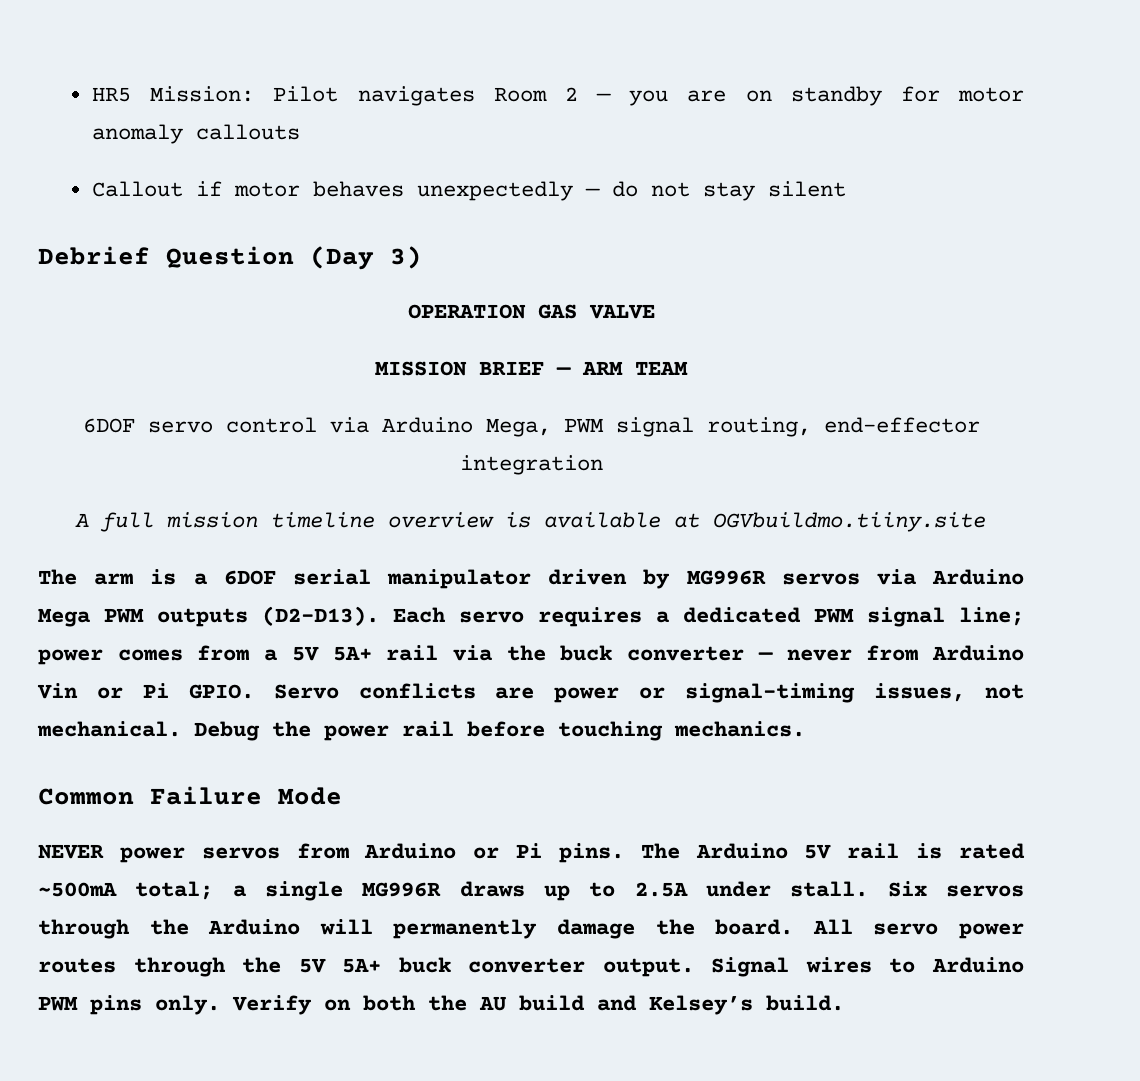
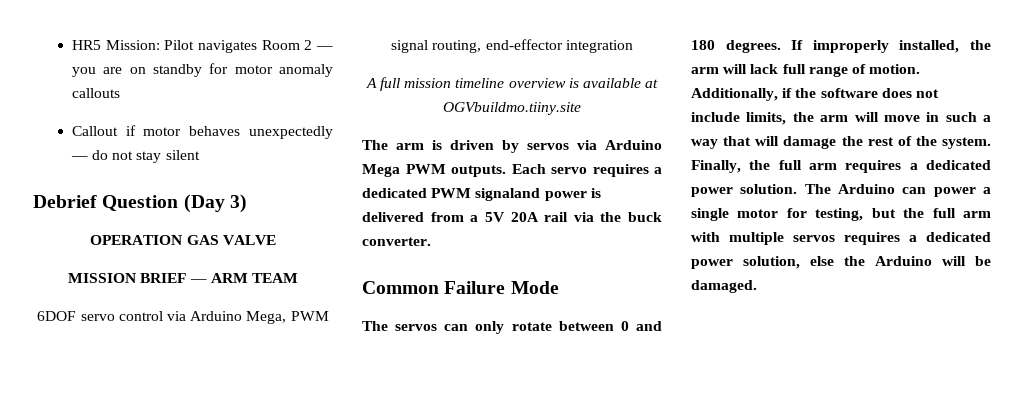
- The arm is a 6DOF serial manipulator driven by MG996R servos via Arduino Mega PWM outputs (D2–D13).
+ The arm is driven by servos via Arduino Mega PWM outputs.
- Each servo requires a dedicated PWM signal line; power comes from a 5V 5A+ rail via the buck converter — never from Arduino Vin or Pi GPIO. Servo conflicts are power or signal-timing issues, not mechanical. Debug the power rail before touching mechanics.
+ Each servo requires a dedicated PWM signaland power is delivered from a 5V 20A rail via the buck converter.
  Common Failure Mode
- NEVER power servos from Arduino or Pi pins. The Arduino 5V rail is rated ~500mA total; a single MG996R draws up to 2.5A under stall. Six servos through the Arduino will permanently damage the board. All servo power routes through the 5V 5A+ buck converter output. Signal wires to Arduino PWM pins only. Verify on both the AU build and Kelsey’s build.
+ The servos can only rotate between 0 and 180 degrees. If improperly installed, the arm will lack full range of motion. Additionally, if the software does not include limits, the arm will move in such a way that will damage the rest of the system. Finally, the full arm requires a dedicated power solution. The Arduino can power a single motor for testing, but the full arm with multiple servos requires a dedicated power solution, else the Arduino will be damaged.

